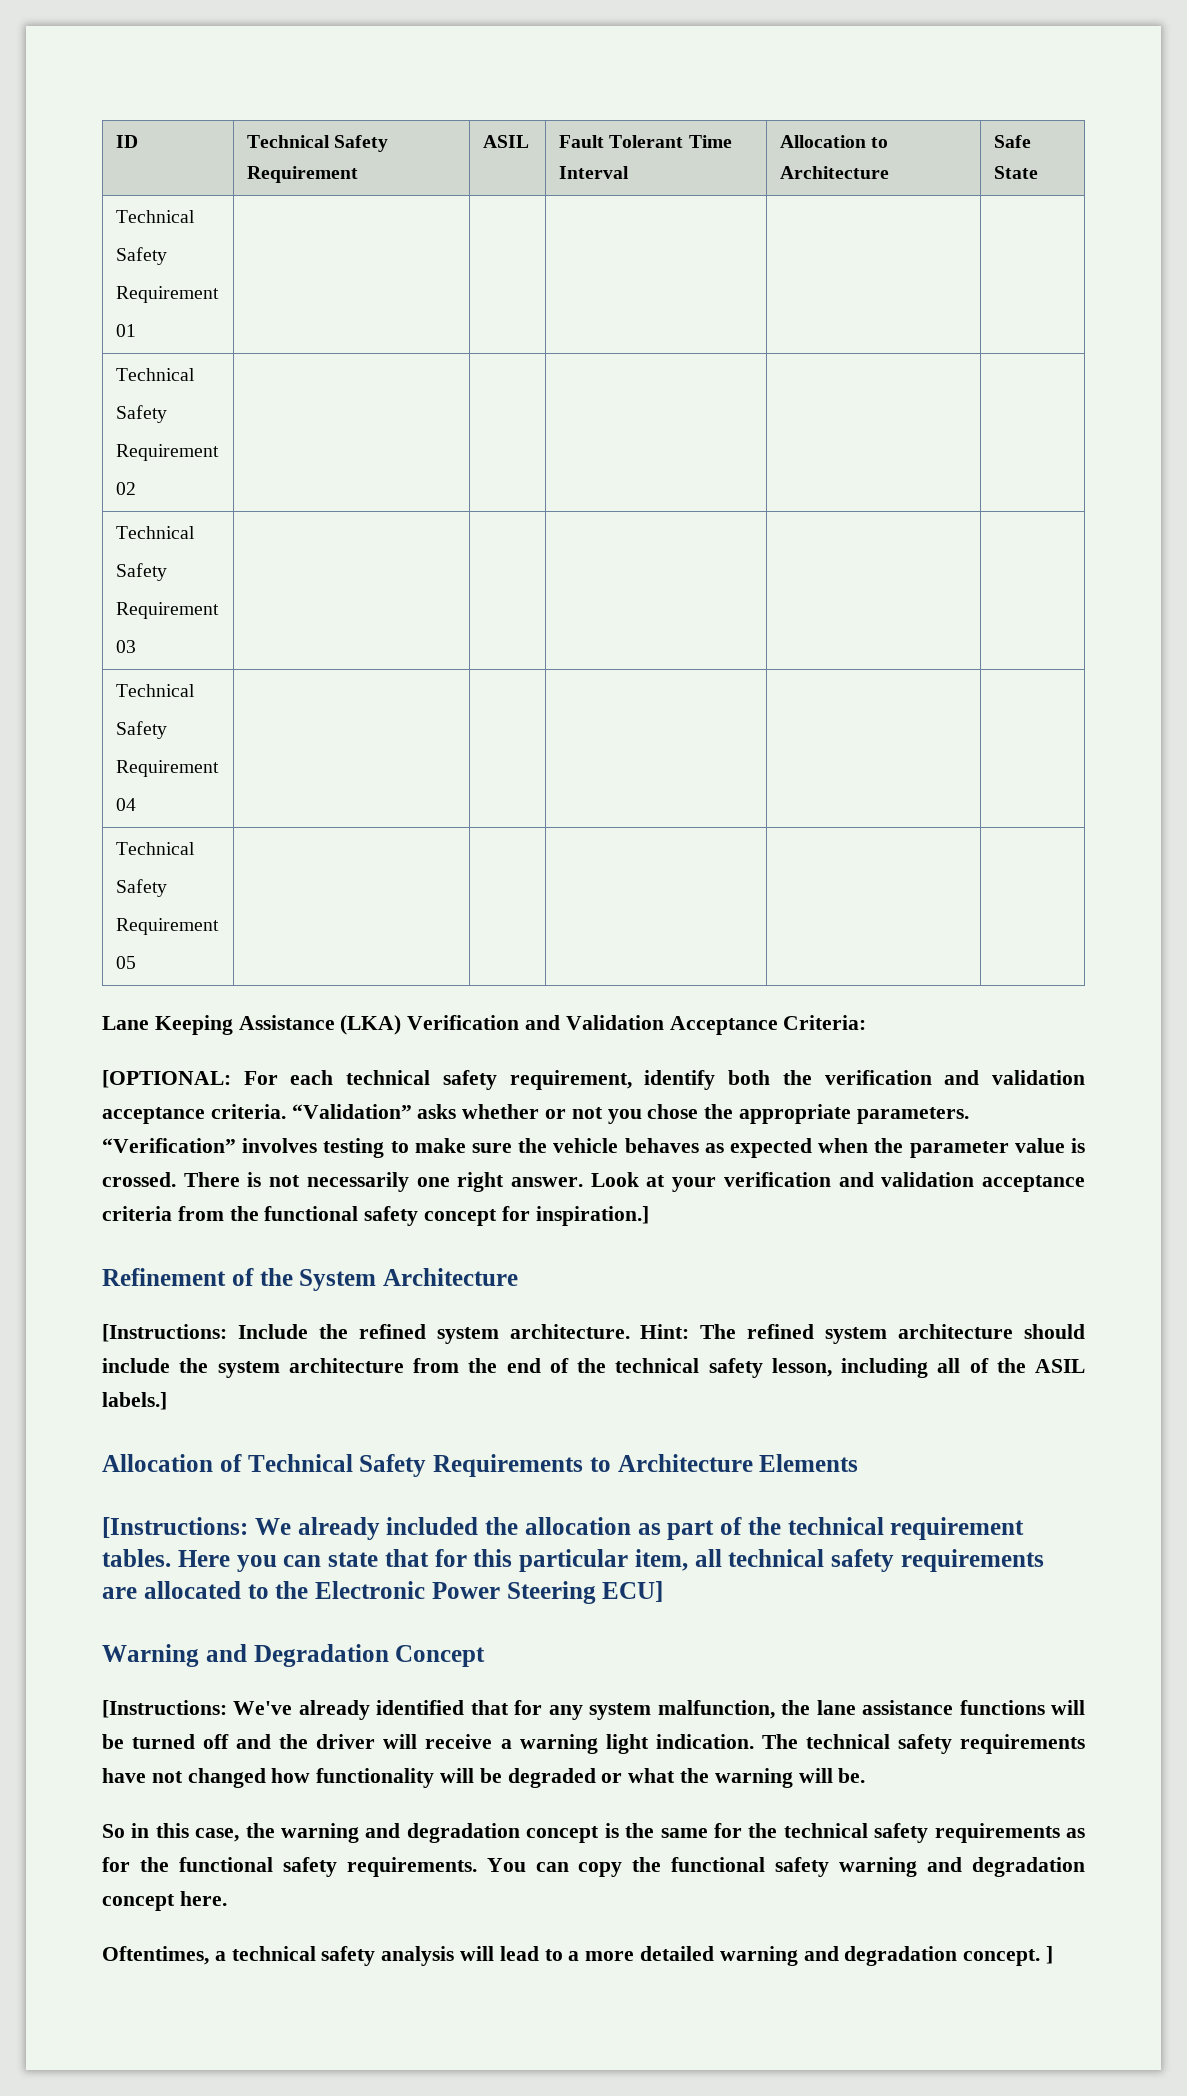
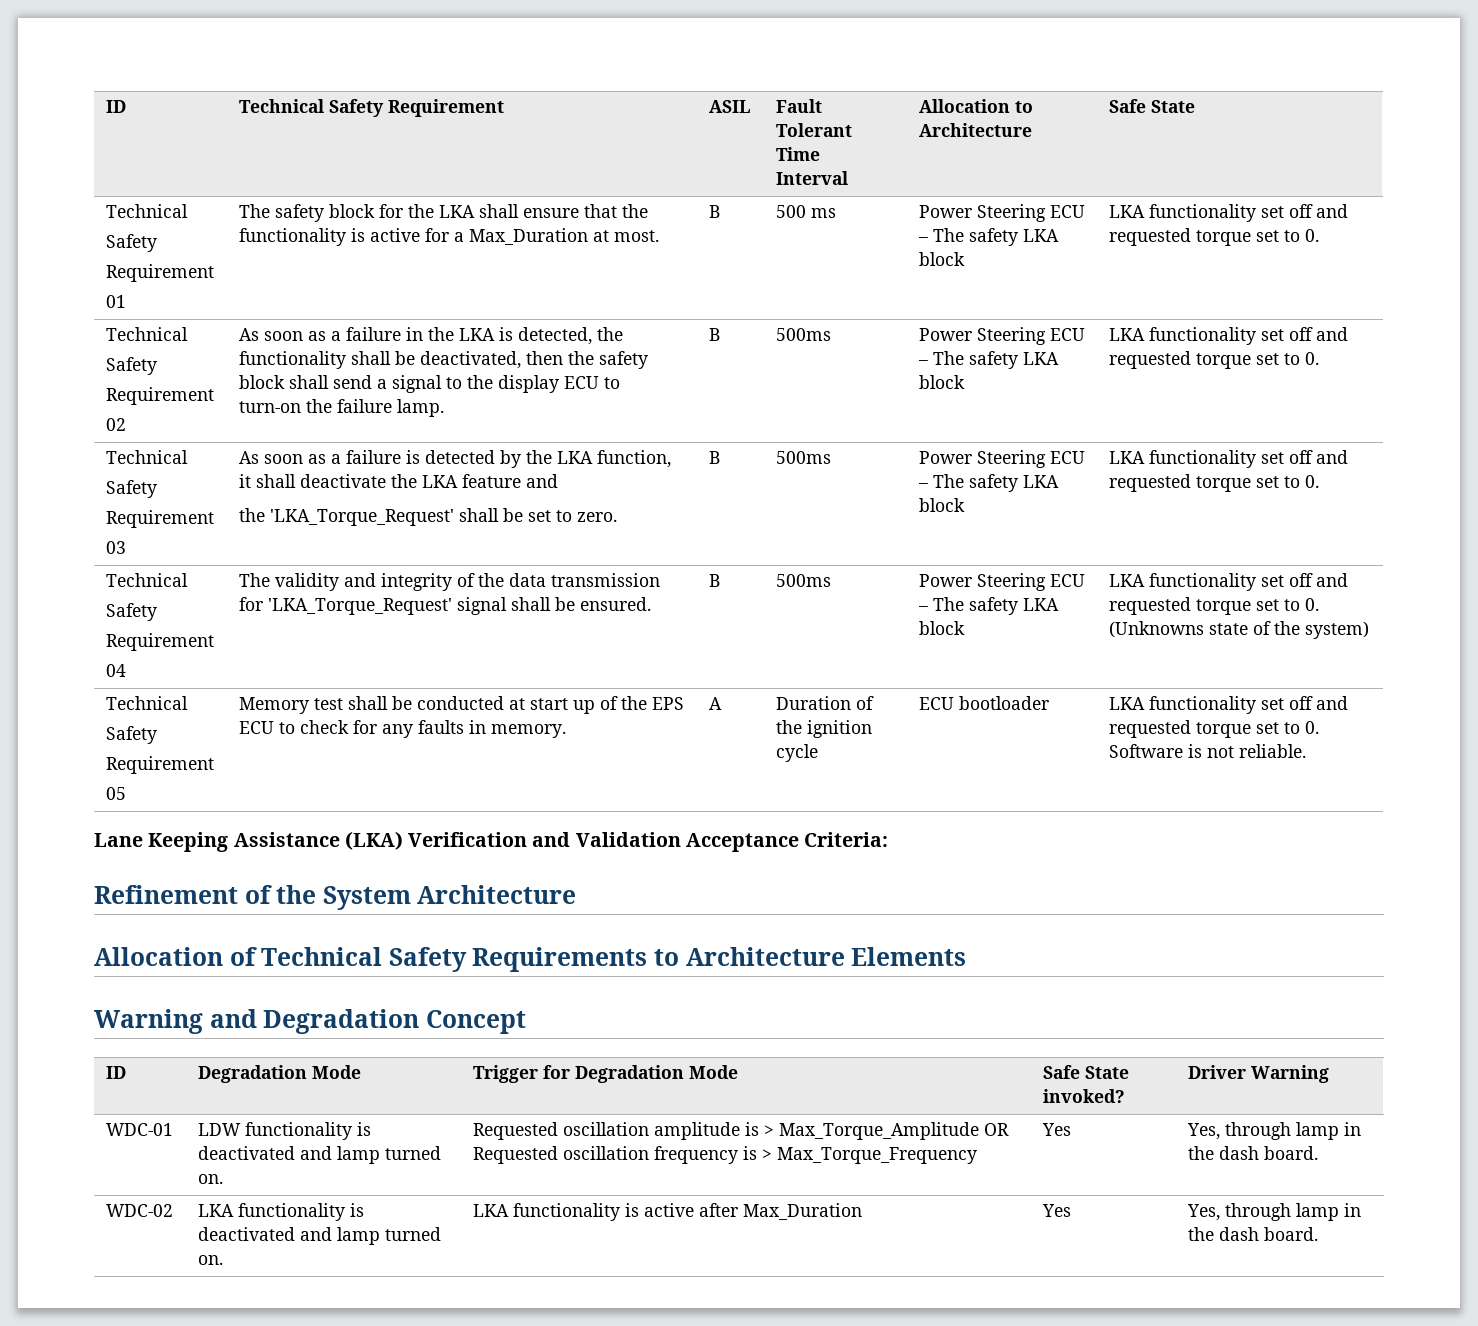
- 01 | | | | |
+ 01 | The safety block for the LKA shall ensure that the functionality is active for a Max_Duration at most. | B | 500 ms | Power Steering ECU – The safety LKA block | LKA functionality set off and requested torque set to 0.
  Technical
  Safety
  Requirement
- 02 | | | | |
+ 02 | As soon as a failure in the LKA is detected, the functionality shall be deactivated, then the safety block shall send a signal to the display ECU to turn-on the failure lamp. | B | 500ms | Power Steering ECU – The safety LKA block | LKA functionality set off and requested torque set to 0.
  Technical
  Safety
  Requirement
- 03 | | | | |
+ 03 | As soon as a failure is detected by the LKA function, it shall deactivate the LKA feature and
+ the 'LKA_Torque_Request' shall be set to zero. | B | 500ms | Power Steering ECU – The safety LKA block | LKA functionality set off and requested torque set to 0.
  Technical
  Safety
  Requirement
- 04 | | | | |
+ 04 | The validity and integrity of the data transmission for 'LKA_Torque_Request' signal shall be ensured. | B | 500ms | Power Steering ECU – The safety LKA block | LKA functionality set off and requested torque set to 0. (Unknowns state of the system)
  Technical
  Safety
  Requirement
- 05 | | | | |
+ 05 | Memory test shall be conducted at start up of the EPS ECU to check for any faults in memory. | A | Duration of the ignition cycle | ECU bootloader | LKA functionality set off and requested torque set to 0. Software is not reliable.
- [OPTIONAL: For each technical safety requirement, identify both the verification and validation acceptance criteria. “Validation” asks whether or not you chose the appropriate parameters. “Verification” involves testing to make sure the vehicle behaves as expected when the parameter value is crossed. There is not necessarily one right answer. Look at your verification and validation acceptance criteria from the functional safety concept for inspiration.]
- [Instructions: Include the refined system architecture. Hint: The refined system architecture should include the system architecture from the end of the technical safety lesson, including all of the ASIL labels.]
- [Instructions: We already included the allocation as part of the technical requirement tables. Here you can state that for this particular item, all technical safety requirements are allocated to the Electronic Power Steering ECU]
  Warning and Degradation Concept
- [Instructions: We've already identified that for any system malfunction, the lane assistance functions will be turned off and the driver will receive a warning light indication. The technical safety requirements have not changed how functionality will be degraded or what the warning will be.
- So in this case, the warning and degradation concept is the same for the technical safety requirements as for the functional safety requirements. You can copy the functional safety warning and degradation concept here.
- Oftentimes, a technical safety analysis will lead to a more detailed warning and degradation concept. ]
+ ID | Degradation Mode | Trigger for Degradation Mode | Safe State invoked? | Driver Warning
+ WDC-01 | LDW functionality is deactivated and lamp turned on. | Requested oscillation amplitude is > Max_Torque_Amplitude OR Requested oscillation frequency is > Max_Torque_Frequency | Yes | Yes, through lamp in the dash board.
+ WDC-02 | LKA functionality is deactivated and lamp turned on. | LKA functionality is active after Max_Duration | Yes | Yes, through lamp in the dash board.

